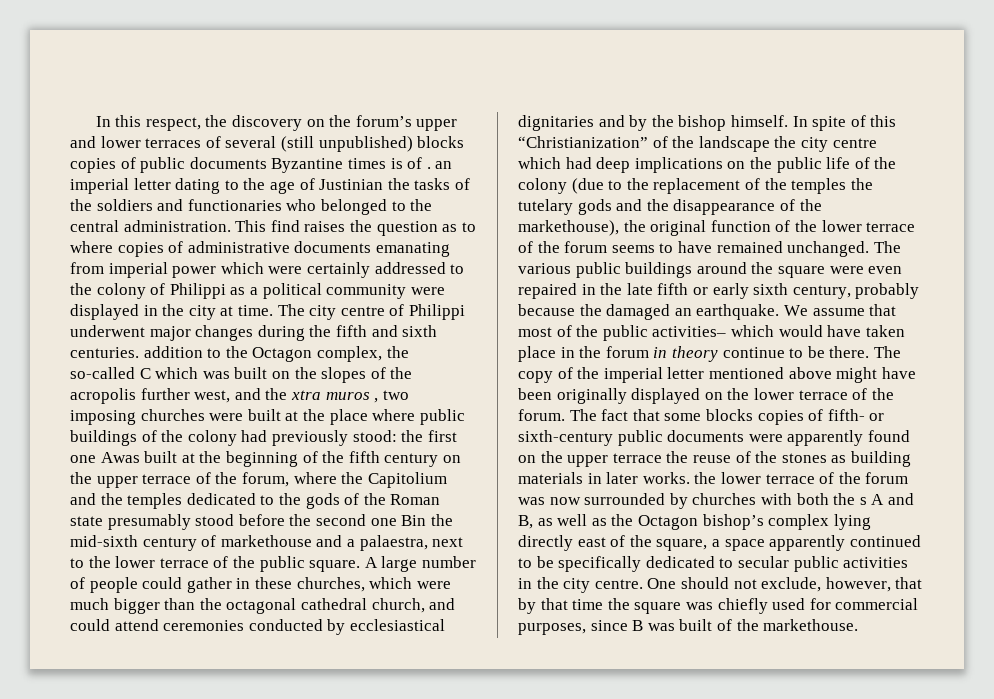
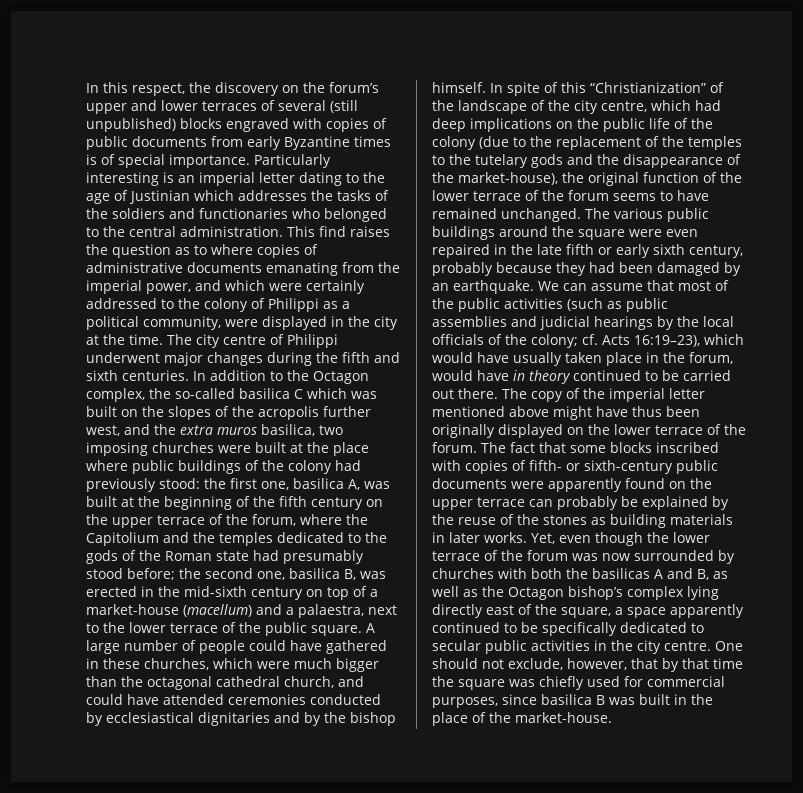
- In this respect, the discovery on the forum’s upper and lower terraces of several (still unpublished) blocks copies of public documents Byzantine times is of . an imperial letter dating to the age of Justinian the tasks of the soldiers and functionaries who belonged to the central administration.
+ In this respect, the discovery on the forum’s upper and lower terraces of several (still unpublished) blocks engraved with copies of public documents from early Byzantine times is of special importance. Particularly interesting is an imperial letter dating to the age of Justinian which addresses the tasks of the soldiers and functionaries who belonged to the central administration.
- This find raises the question as to where copies of administrative documents emanating from imperial power which were certainly addressed to the colony of Philippi as a political community were displayed in the city at time.
+ This find raises the question as to where copies of administrative documents emanating from the imperial power, and which were certainly addressed to the colony of Philippi as a political community, were displayed in the city at the time.
- The city centre of Philippi underwent major changes during the fifth and sixth centuries. addition to the Octagon complex, the so-called C which was built on the slopes of the acropolis further west, and the xtra muros , two imposing churches were built at the place where public buildings of the colony had previously stood:
+ The city centre of Philippi underwent major changes during the fifth and sixth centuries. In addition to the Octagon complex, the so-called basilica C which was built on the slopes of the acropolis further west, and the extra muros basilica, two imposing churches were built at the place where public buildings of the colony had previously stood:
- the first one Awas built at the beginning of the fifth century on the upper terrace of the forum, where the Capitolium and the temples dedicated to the gods of the Roman state presumably stood before the second one Bin the mid-sixth century of markethouse and a palaestra, next to the lower terrace of the public square.
+ the first one, basilica A, was built at the beginning of the fifth century on the upper terrace of the forum, where the Capitolium and the temples dedicated to the gods of the Roman state had presumably stood before; the second one, basilica B, was erected in the mid-sixth century on top of a market-house (macellum) and a palaestra, next to the lower terrace of the public square.
- A large number of people could gather in these churches, which were much bigger than the octagonal cathedral church, and could attend ceremonies conducted by ecclesiastical dignitaries and by the bishop himself.
+ A large number of people could have gathered in these churches, which were much bigger than the octagonal cathedral church, and could have attended ceremonies conducted by ecclesiastical dignitaries and by the bishop himself.
- In spite of this “Christianization” of the landscape the city centre which had deep implications on the public life of the colony (due to the replacement of the temples the tutelary gods and the disappearance of the markethouse), the original function of the lower terrace of the forum seems to have remained unchanged.
+ In spite of this “Christianization” of the landscape of the city centre, which had deep implications on the public life of the colony (due to the replacement of the temples to the tutelary gods and the disappearance of the market-house), the original function of the lower terrace of the forum seems to have remained unchanged.
- The various public buildings around the square were even repaired in the late fifth or early sixth century, probably because the damaged an earthquake.
+ The various public buildings around the square were even repaired in the late fifth or early sixth century, probably because they had been damaged by an earthquake.
- We assume that most of the public activities– which would have taken place in the forum in theory continue to be there.
+ We can assume that most of the public activities (such as public assemblies and judicial hearings by the local officials of the colony; cf. Acts 16:19–23), which would have usually taken place in the forum, would have in theory continued to be carried out there.
- The copy of the imperial letter mentioned above might have been originally displayed on the lower terrace of the forum.
+ The copy of the imperial letter mentioned above might have thus been originally displayed on the lower terrace of the forum.
- The fact that some blocks copies of fifth- or sixth-century public documents were apparently found on the upper terrace the reuse of the stones as building materials in later works. the lower terrace of the forum was now surrounded by churches with both the s A and B, as well as the Octagon bishop’s complex lying directly east of the square, a space apparently continued to be specifically dedicated to secular public activities in the city centre.
+ The fact that some blocks inscribed with copies of fifth- or sixth-century public documents were apparently found on the upper terrace can probably be explained by the reuse of the stones as building materials in later works. Yet, even though the lower terrace of the forum was now surrounded by churches with both the basilicas A and B, as well as the Octagon bishop’s complex lying directly east of the square, a space apparently continued to be specifically dedicated to secular public activities in the city centre.
- One should not exclude, however, that by that time the square was chiefly used for commercial purposes, since B was built of the markethouse.
+ One should not exclude, however, that by that time the square was chiefly used for commercial purposes, since basilica B was built in the place of the market-house.

